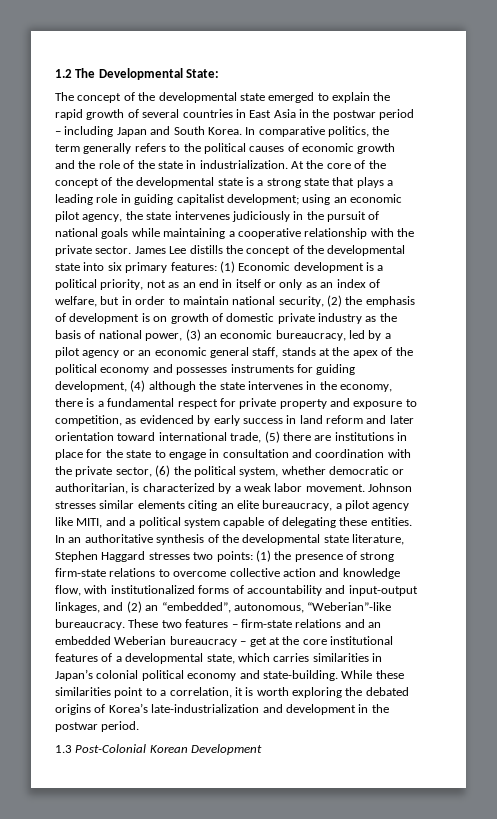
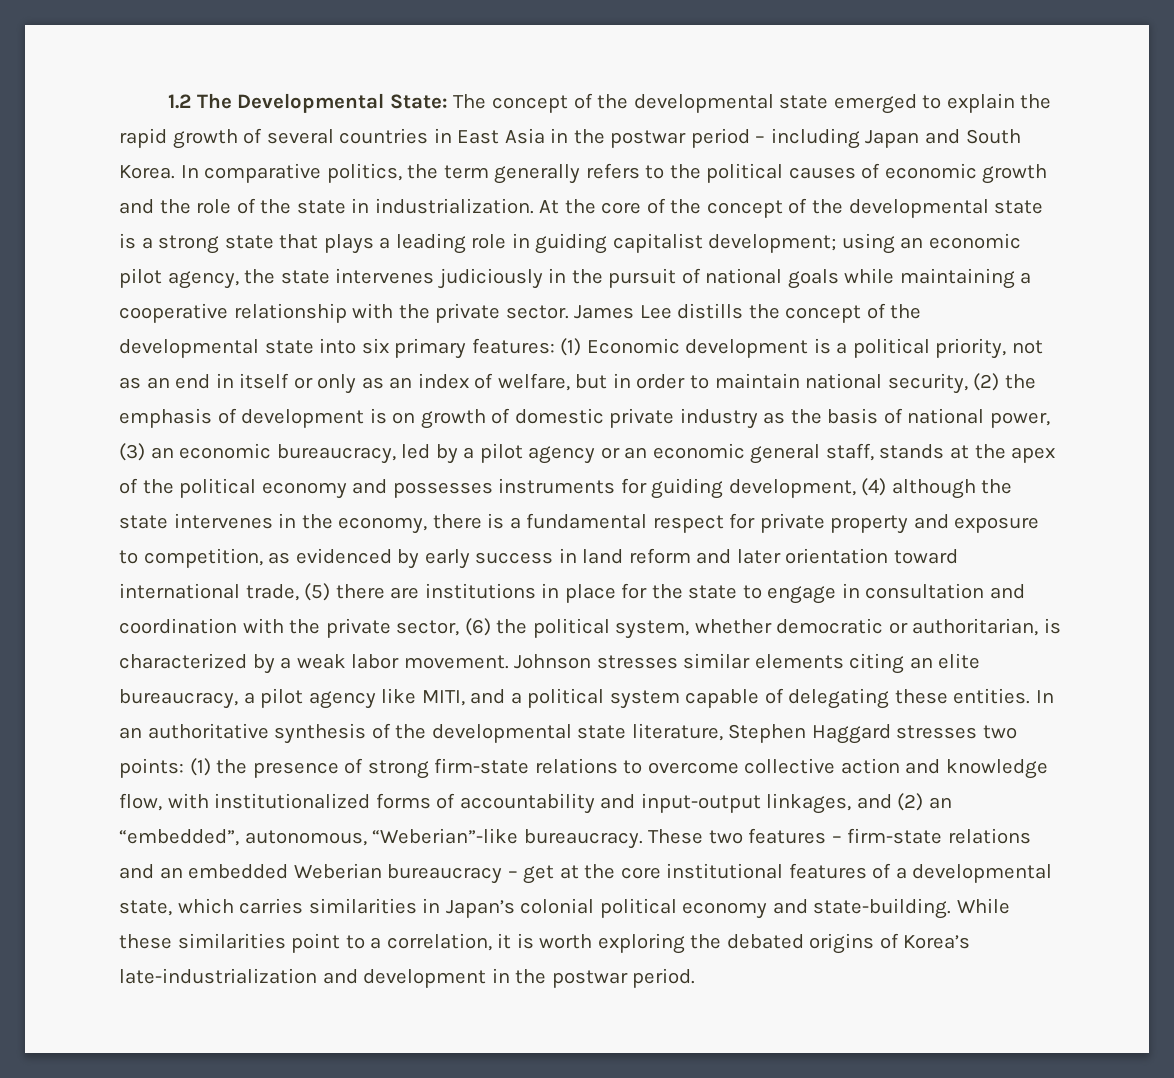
- 1.2 The Developmental State:
- The concept of the developmental state emerged to explain the rapid growth of several countries in East Asia in the postwar period – including Japan and South Korea.
+ 1.2 The Developmental State: The concept of the developmental state emerged to explain the rapid growth of several countries in East Asia in the postwar period – including Japan and South Korea.
- 1.3 Post-Colonial Korean Development

